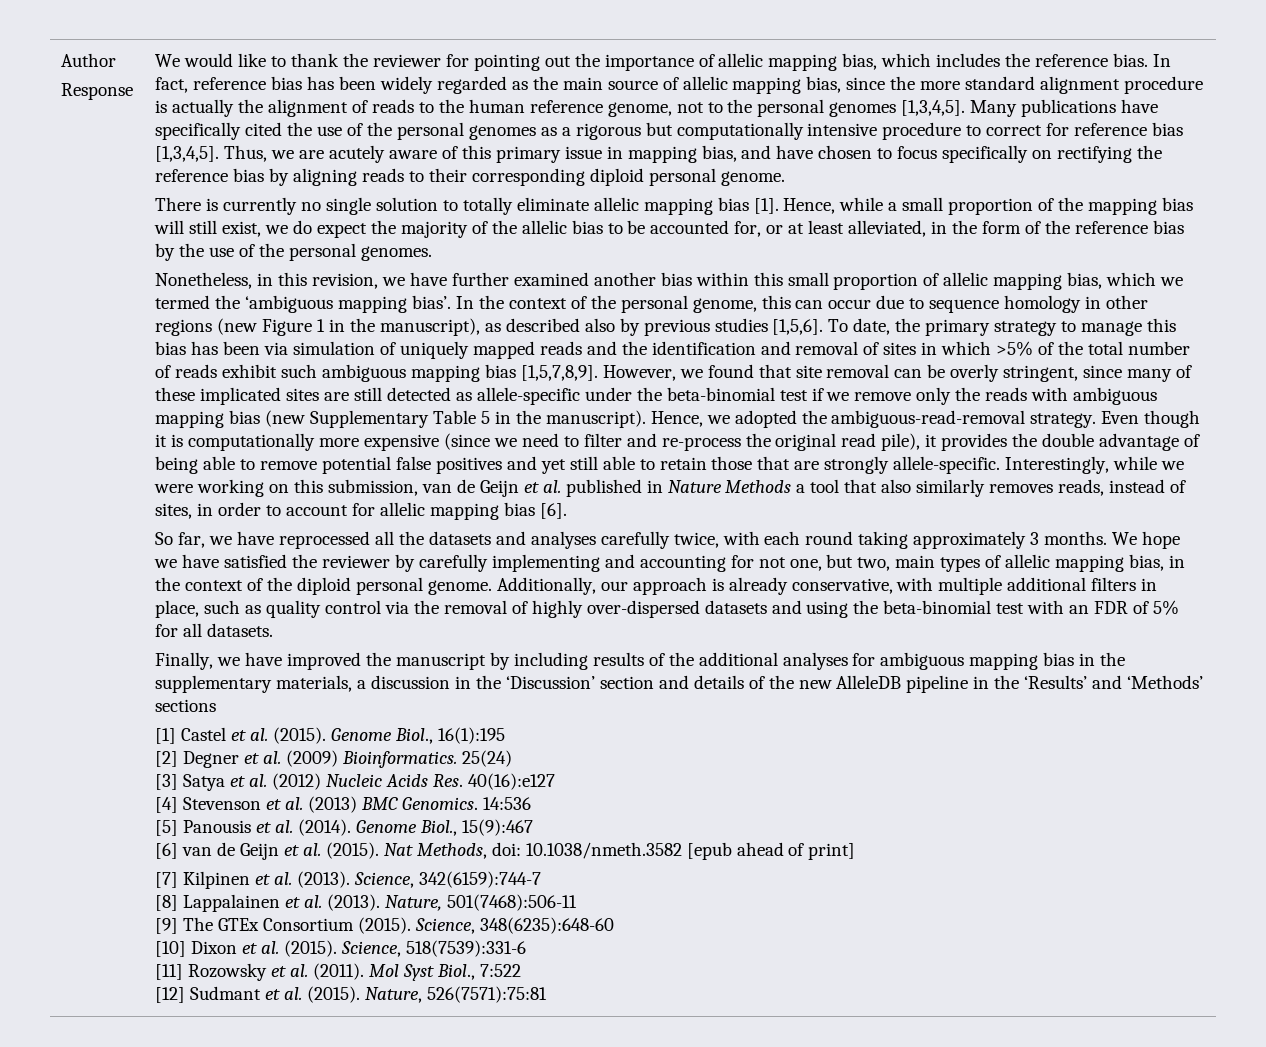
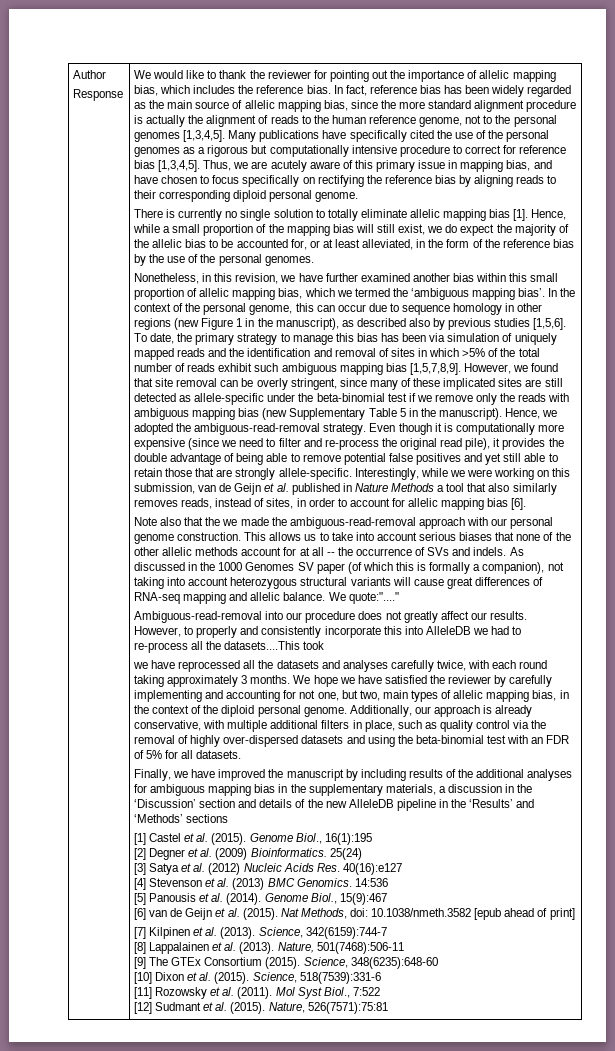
- So far, we have reprocessed all the datasets and analyses carefully twice, with each round taking approximately 3 months.
+ Note also that the we made the ambiguous-read-removal approach with our personal genome construction. This allows us to take into account serious biases that none of the other allelic methods account for at all -- the occurrence of SVs and indels. As discussed in the 1000 Genomes SV paper (of which this is formally a companion), not taking into account heterozygous structural variants will cause great differences of RNA-seq mapping and allelic balance. We quote:"...."
+ Ambiguous-read-removal into our procedure does not greatly affect our results. However, to properly and consistently incorporate this into AlleleDB we had to re-process all the datasets....This took
+ we have reprocessed all the datasets and analyses carefully twice, with each round taking approximately 3 months.

